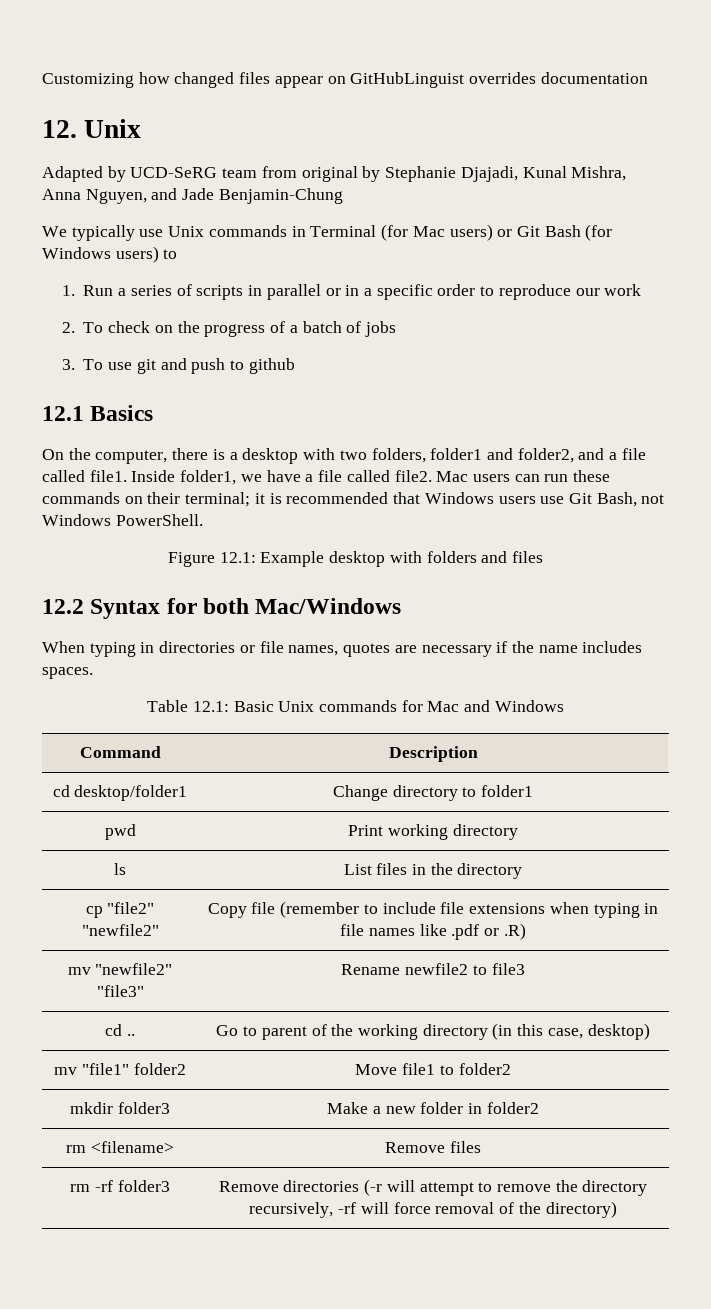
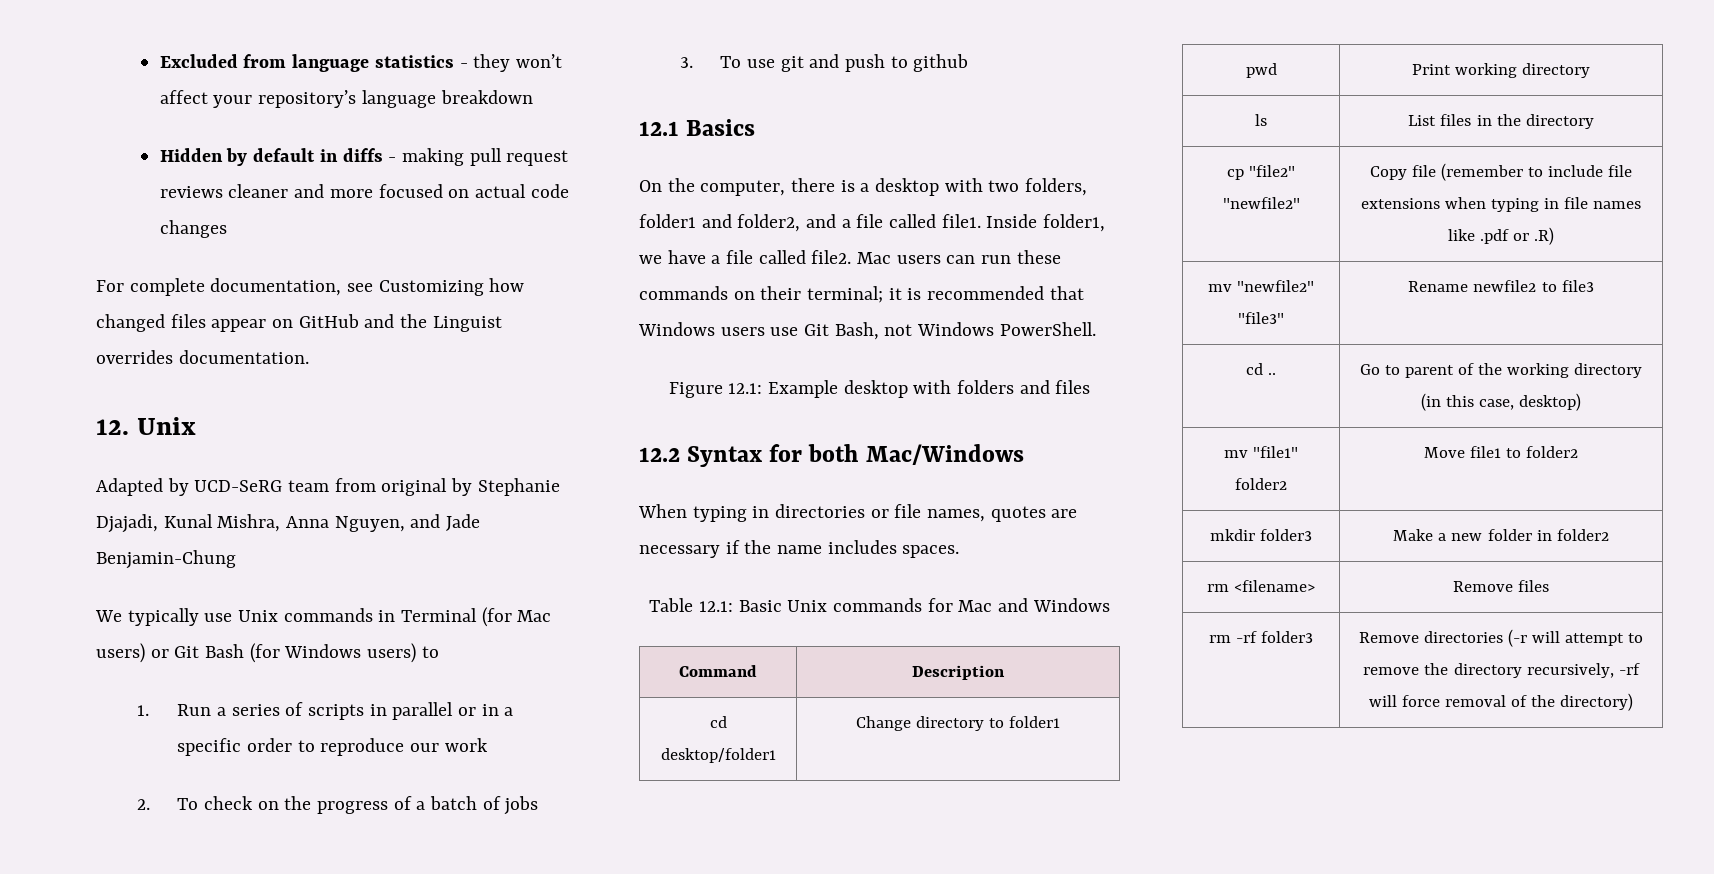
- Customizing how changed files appear on GitHubLinguist overrides documentation
+ Excluded from language statistics - they won’t affect your repository’s language breakdown
+ Hidden by default in diffs - making pull request reviews cleaner and more focused on actual code changes
+ For complete documentation, see Customizing how changed files appear on GitHub and the Linguist overrides documentation.

